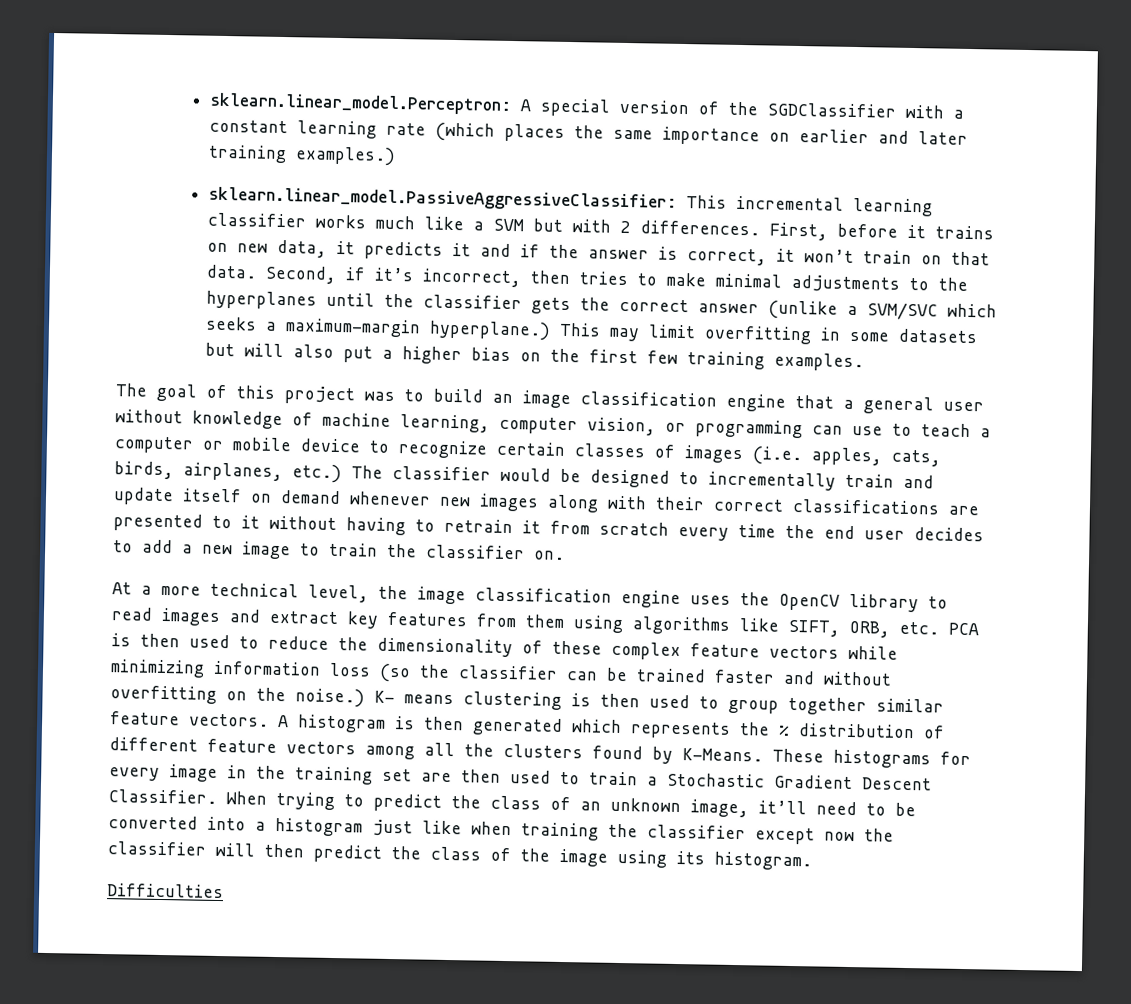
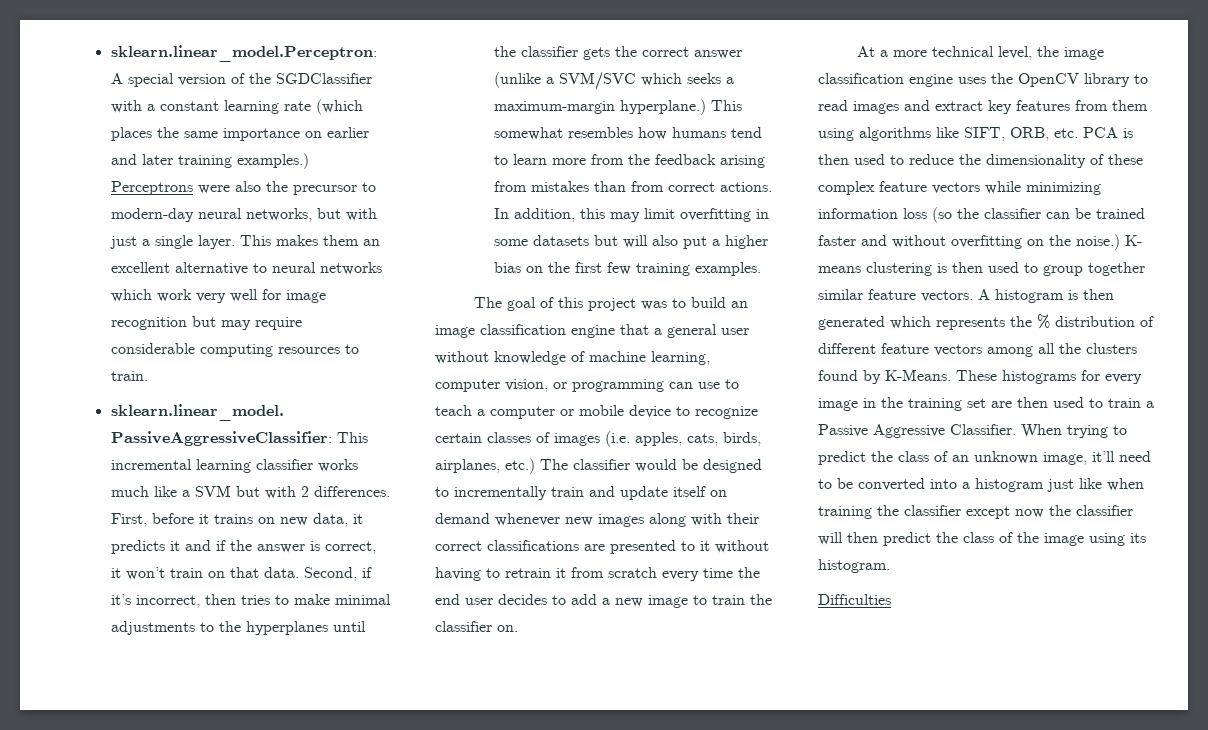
+ Perceptrons were also the precursor to modern-day neural networks, but with just a single layer. This makes them an excellent alternative to neural networks which work very well for image recognition but may require considerable computing resources to train.
- This may limit overfitting in some datasets but will also put a higher bias on the first few training examples.
+ This somewhat resembles how humans tend to learn more from the feedback arising from mistakes than from correct actions. In addition, this may limit overfitting in some datasets but will also put a higher bias on the first few training examples.
- These histograms for every image in the training set are then used to train a Stochastic Gradient Descent Classifier.
+ These histograms for every image in the training set are then used to train a Passive Aggressive Classifier.

